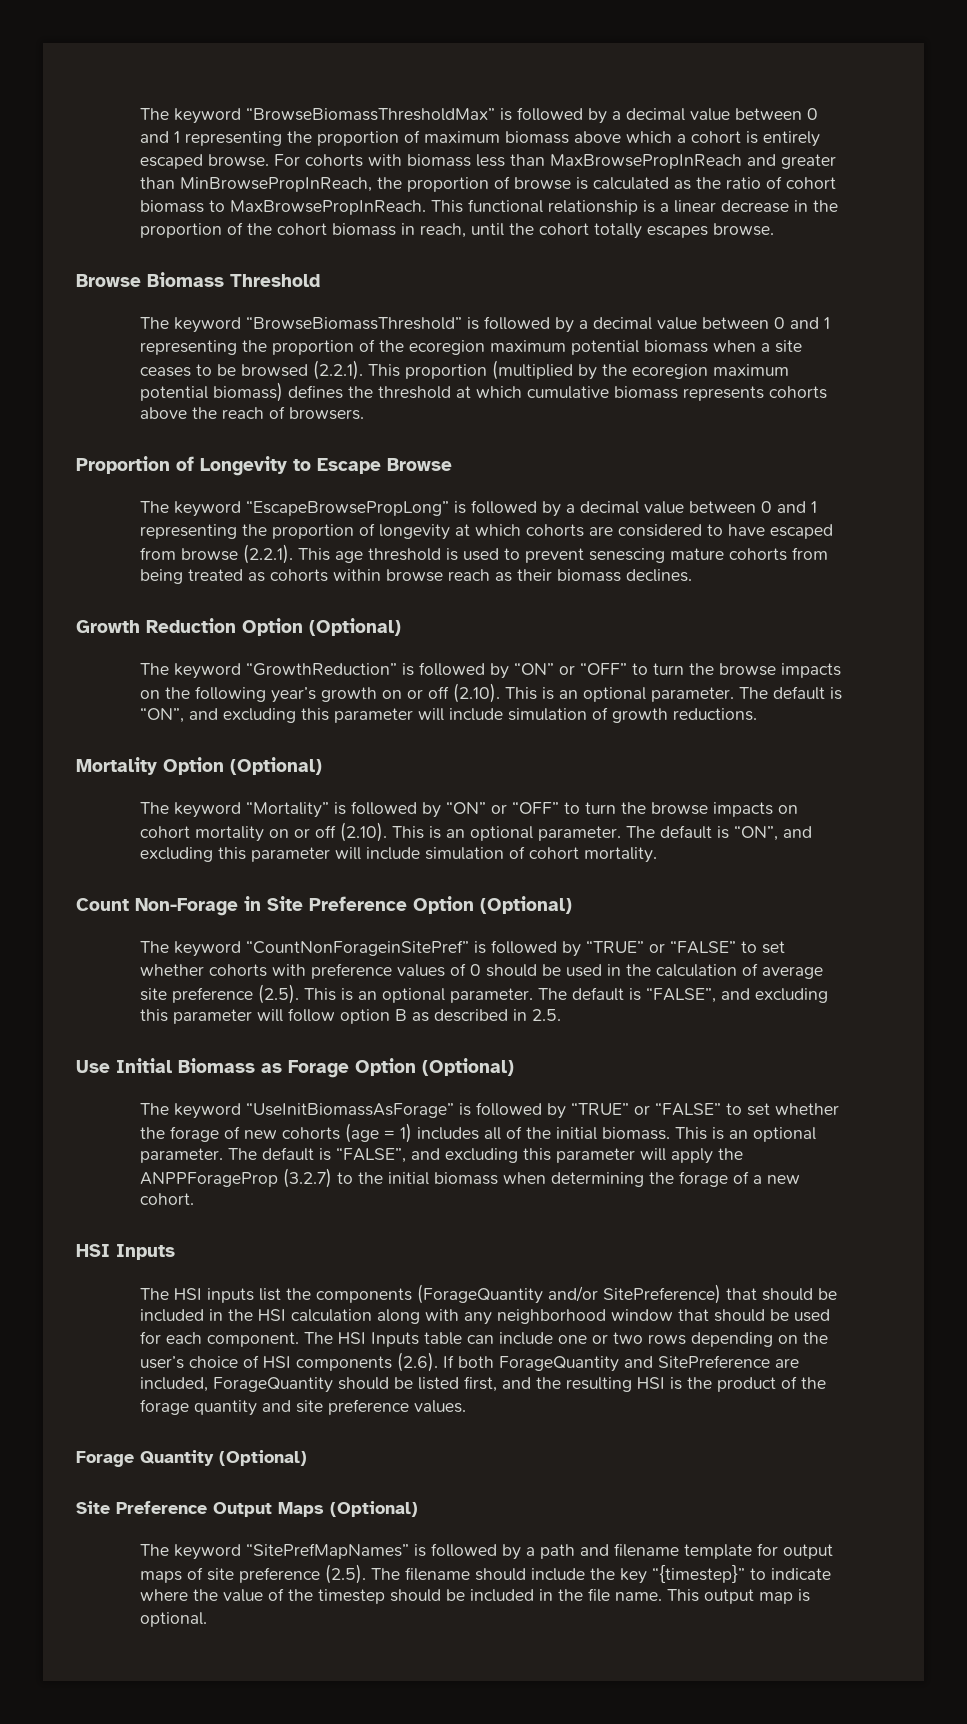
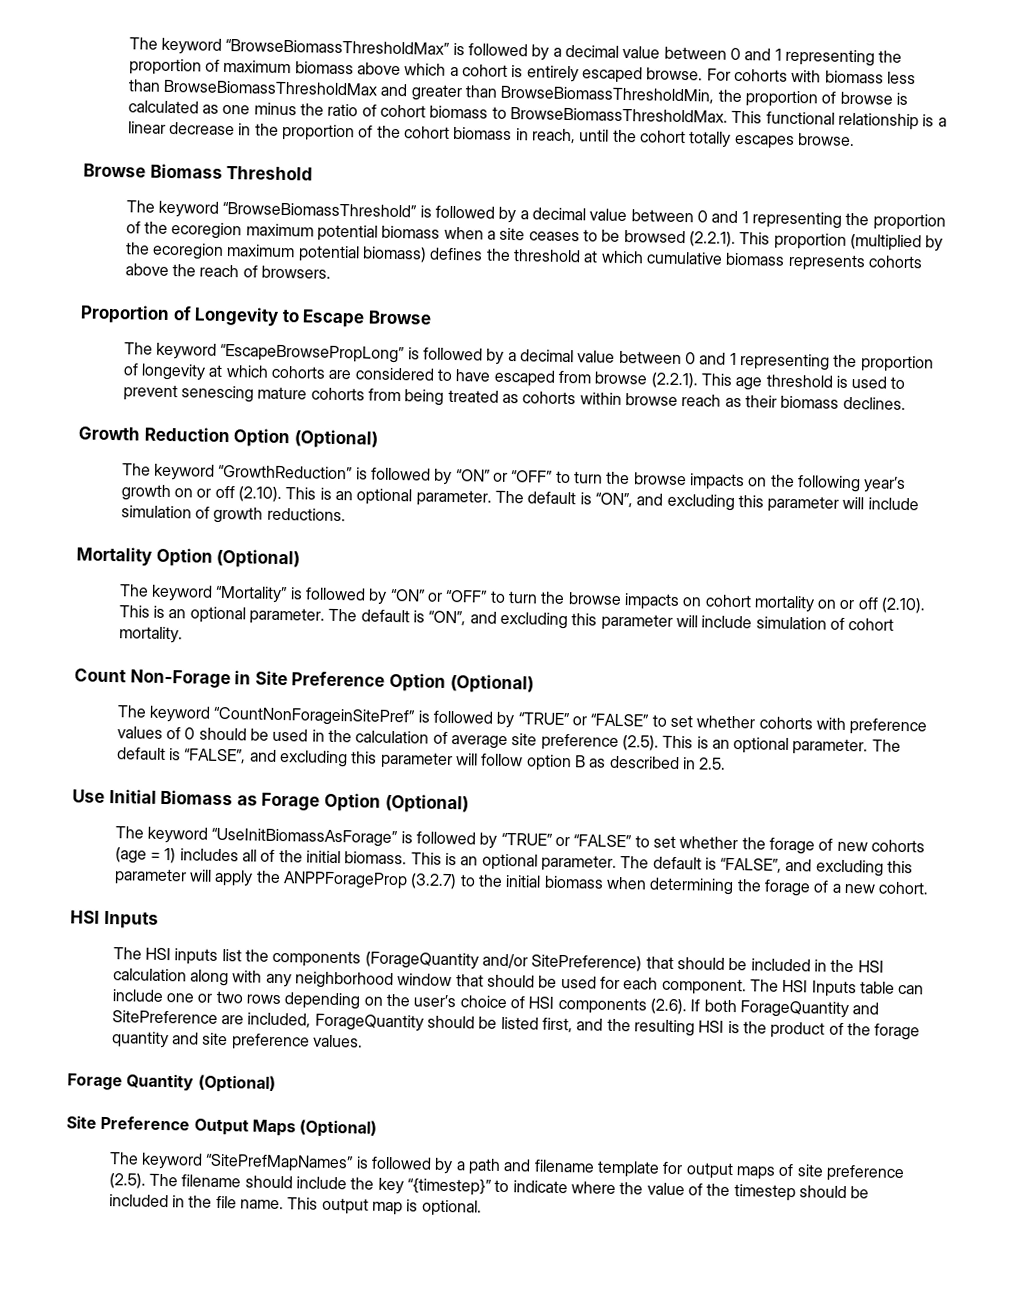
- For cohorts with biomass less than MaxBrowsePropInReach and greater than MinBrowsePropInReach, the proportion of browse is calculated as the ratio of cohort biomass to MaxBrowsePropInReach.
+ For cohorts with biomass less than BrowseBiomassThresholdMax and greater than BrowseBiomassThresholdMin, the proportion of browse is calculated as one minus the ratio of cohort biomass to BrowseBiomassThresholdMax.

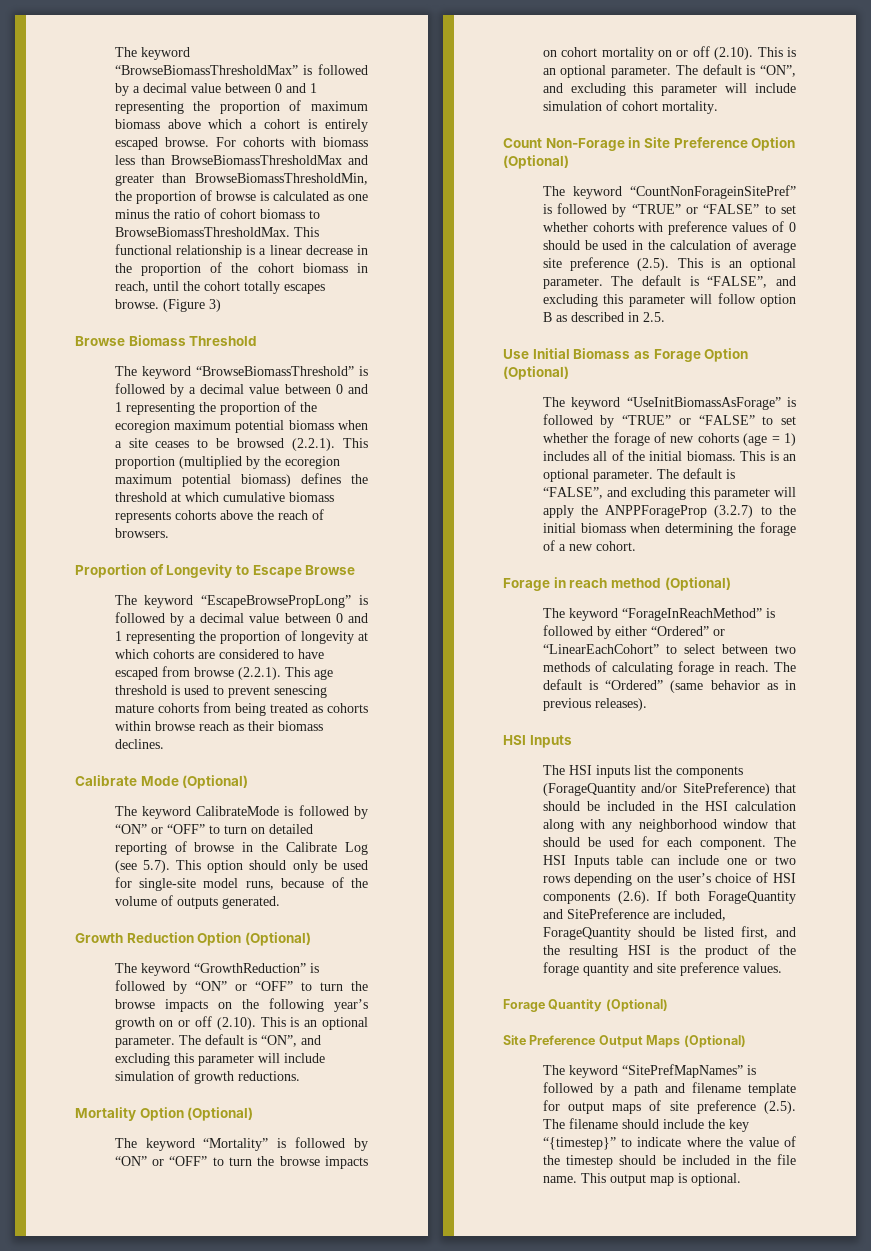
+ (Figure 3)
+ Calibrate Mode (Optional)
+ The keyword CalibrateMode is followed by “ON” or “OFF” to turn on detailed reporting of browse in the Calibrate Log (see 5.7). This option should only be used for single-site model runs, because of the volume of outputs generated.
+ Forage in reach method (Optional)
+ The keyword “ForageInReachMethod” is followed by either “Ordered” or “LinearEachCohort” to select between two methods of calculating forage in reach. The default is “Ordered” (same behavior as in previous releases).

